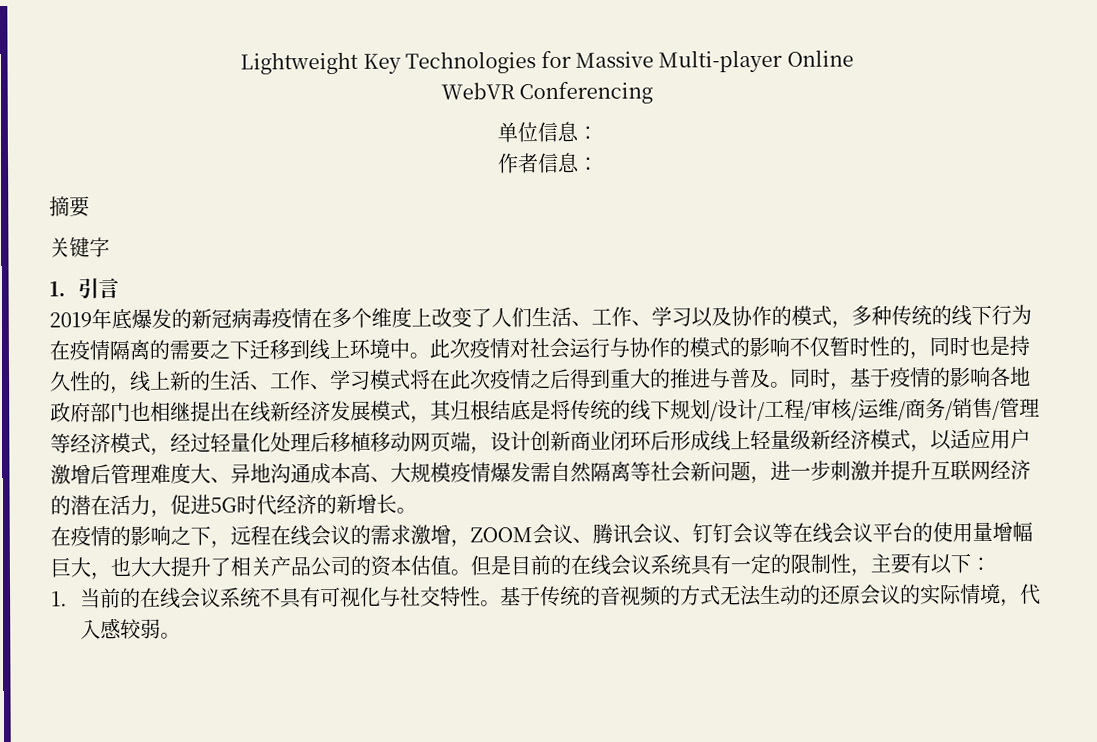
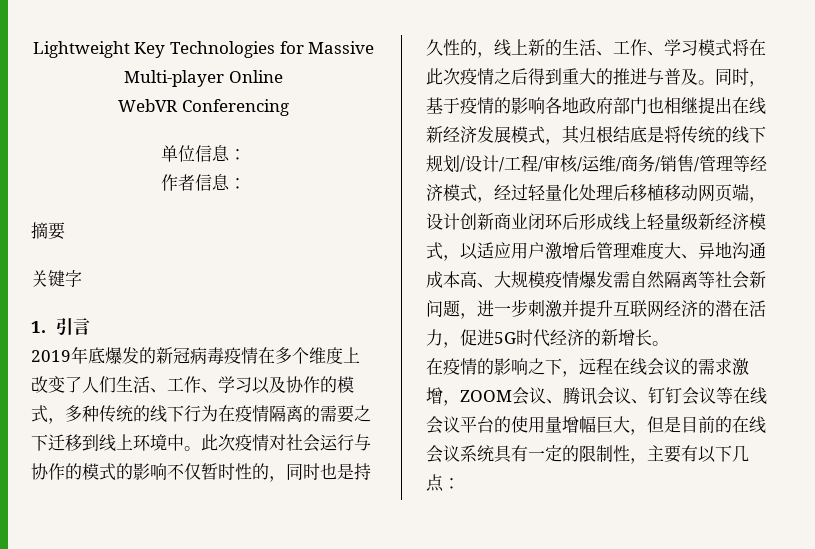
- 在疫情的影响之下，远程在线会议的需求激增，ZOOM会议、腾讯会议、钉钉会议等在线会议平台的使用量增幅巨大，也大大提升了相关产品公司的资本估值。但是目前的在线会议系统具有一定的限制性，主要有以下：
- 1.当前的在线会议系统不具有可视化与社交特性。基于传统的音视频的方式无法生动的还原会议的实际情境，代入感较弱。
+ 在疫情的影响之下，远程在线会议的需求激增，ZOOM会议、腾讯会议、钉钉会议等在线会议平台的使用量增幅巨大，但是目前的在线会议系统具有一定的限制性，主要有以下几点：

